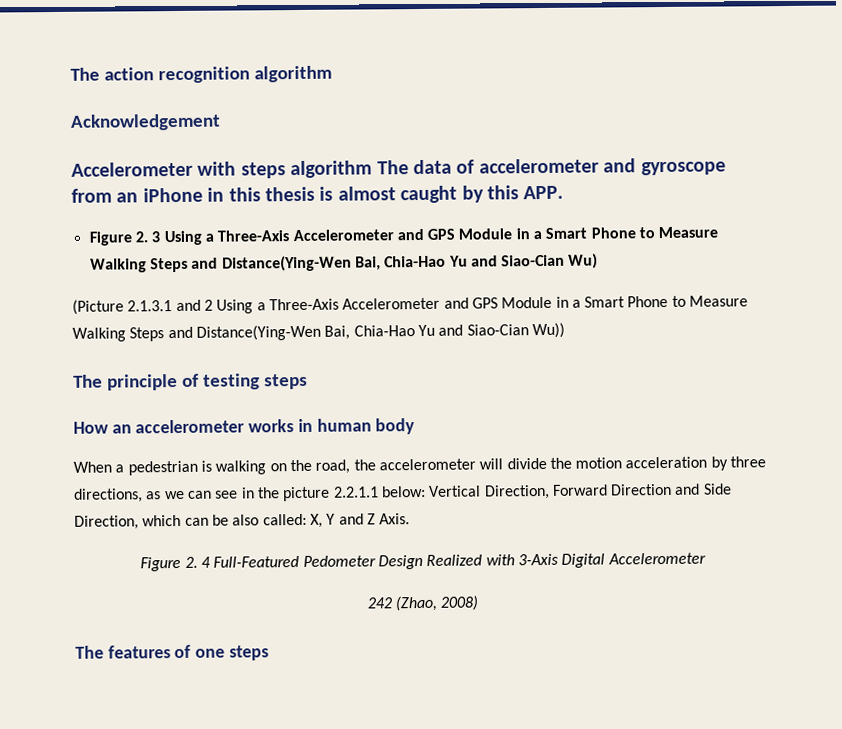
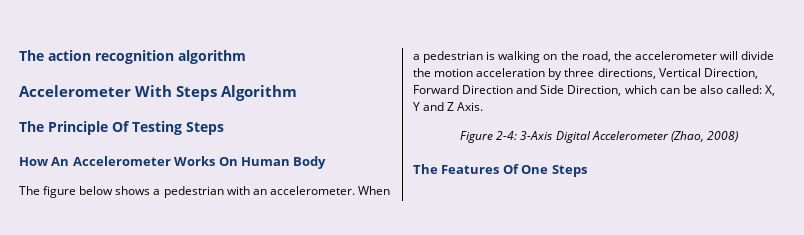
- Acknowledgement
- Accelerometer with steps algorithm The data of accelerometer and gyroscope from an iPhone in this thesis is almost caught by this APP.
- Figure 2. 3 Using a Three-Axis Accelerometer and GPS Module in a Smart Phone to Measure Walking Steps and Distance(Ying-Wen Bai, Chia-Hao Yu and Siao-Cian Wu)
- (Picture 2.1.3.1 and 2 Using a Three-Axis Accelerometer and GPS Module in a Smart Phone to Measure Walking Steps and Distance(Ying-Wen Bai, Chia-Hao Yu and Siao-Cian Wu))
- The principle of testing steps
- How an accelerometer works in human body
- When a pedestrian is walking on the road, the accelerometer will divide the motion acceleration by three directions, as we can see in the picture 2.2.1.1 below: Vertical Direction, Forward Direction and Side Direction, which can be also called: X, Y and Z Axis.
+ Accelerometer With Steps Algorithm
+ The Principle Of Testing Steps
+ How An Accelerometer Works On Human Body
+ The figure below shows a pedestrian with an accelerometer. When a pedestrian is walking on the road, the accelerometer will divide the motion acceleration by three directions, Vertical Direction, Forward Direction and Side Direction, which can be also called: X, Y and Z Axis.
- Figure 2. 4 Full-Featured Pedometer Design Realized with 3-Axis Digital Accelerometer
- 242 (Zhao, 2008)
+ Figure 2-4: 3-Axis Digital Accelerometer (Zhao, 2008)
- The features of one steps
+ The Features Of One Steps

